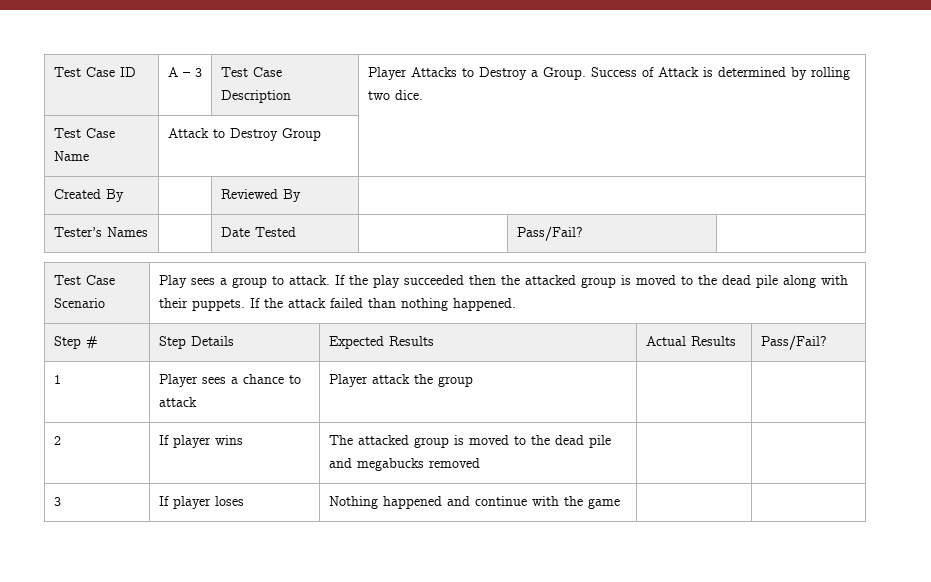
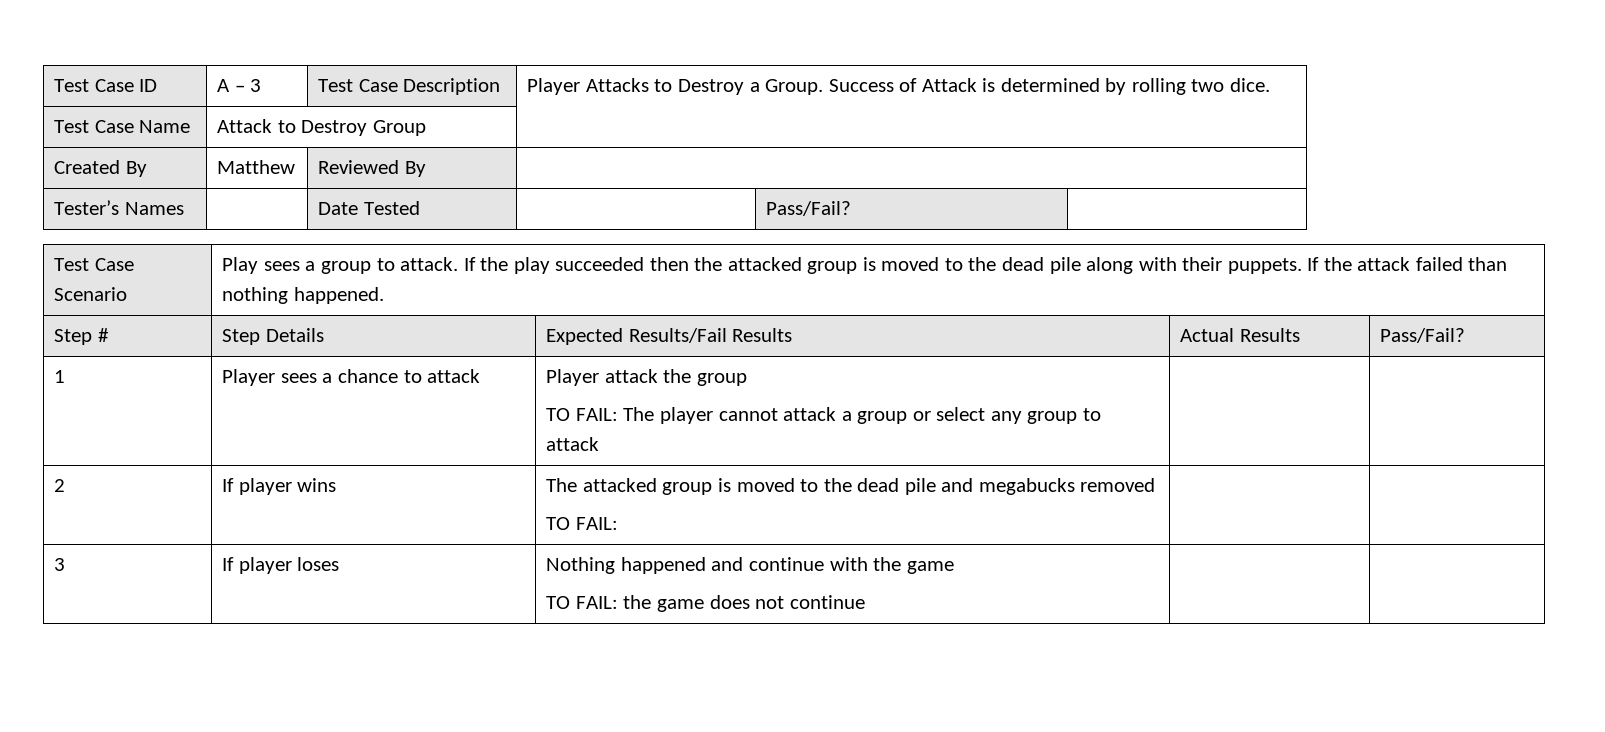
- Created By | | Reviewed By |
+ Created By | Matthew | Reviewed By |
- Step # | Step Details | Expected Results | Actual Results | Pass/Fail?
+ Step # | Step Details | Expected Results/Fail Results | Actual Results | Pass/Fail?
- 1 | Player sees a chance to attack | Player attack the group | |
+ 1 | Player sees a chance to attack | Player attack the group
+ TO FAIL: The player cannot attack a group or select any group to attack | |
- 2 | If player wins | The attacked group is moved to the dead pile and megabucks removed | |
+ 2 | If player wins | The attacked group is moved to the dead pile and megabucks removed
+ TO FAIL: | |
- 3 | If player loses | Nothing happened and continue with the game | |
+ 3 | If player loses | Nothing happened and continue with the game
+ TO FAIL: the game does not continue | |

